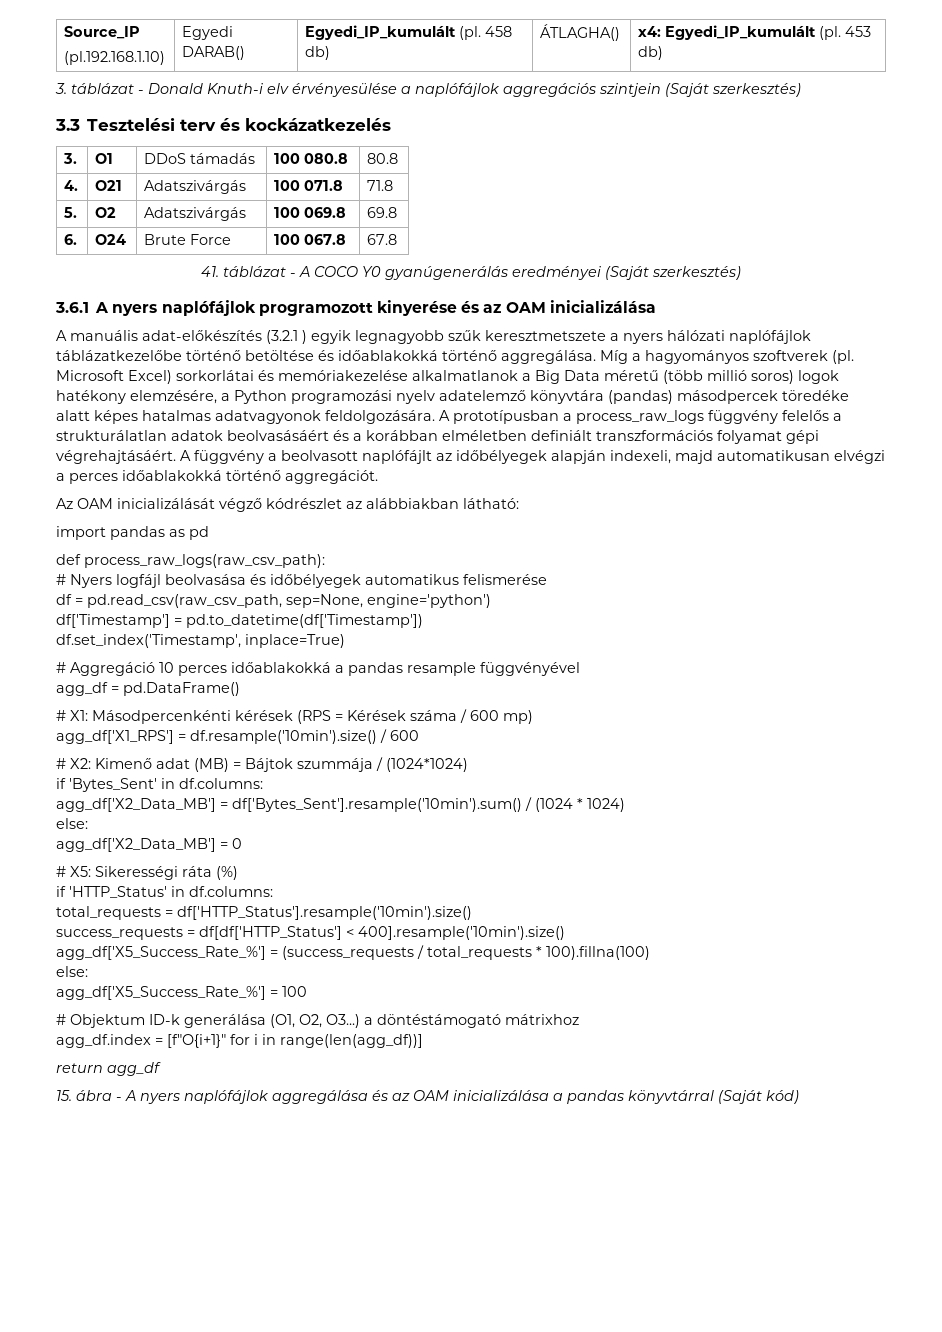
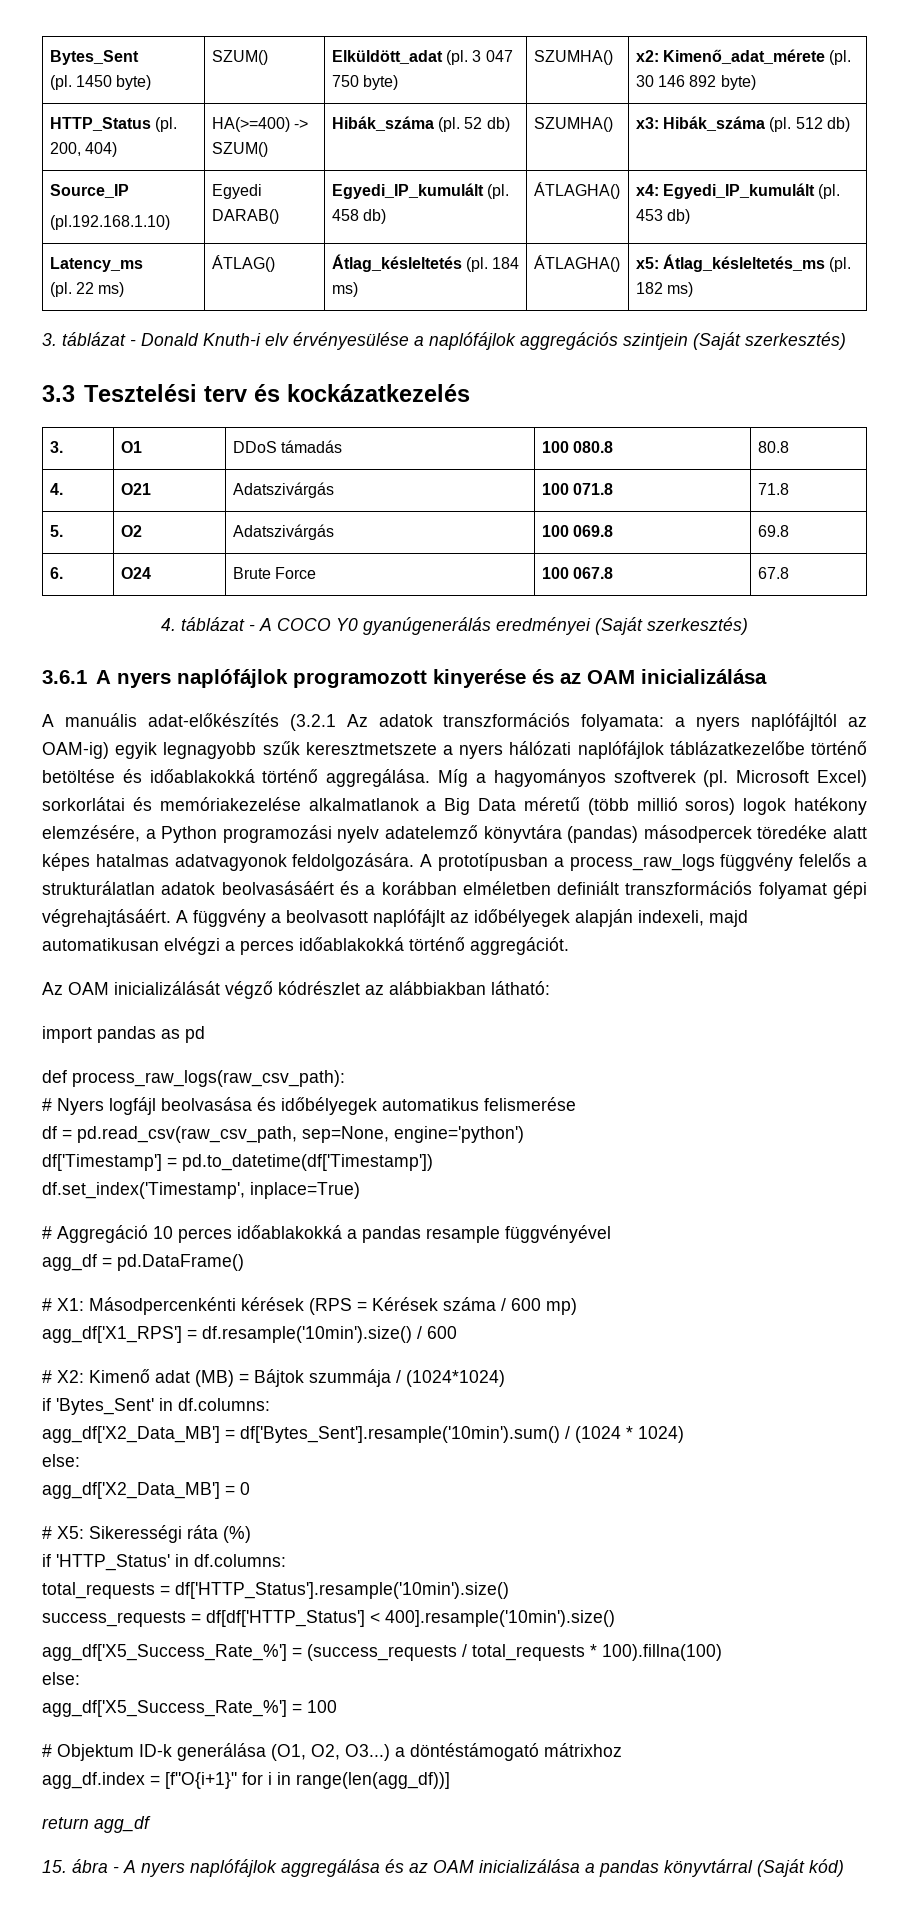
+ Bytes_Sent
+ (pl. 1450 byte) | SZUM() | Elküldött_adat (pl. 3 047 750 byte) | SZUMHA() | x2: Kimenő_adat_mérete (pl. 30 146 892 byte)
+ HTTP_Status (pl. 200, 404) | HA(>=400) -> SZUM() | Hibák_száma (pl. 52 db) | SZUMHA() | x3: Hibák_száma (pl. 512 db)
+ Latency_ms
+ (pl. 22 ms) | ÁTLAG() | Átlag_késleltetés (pl. 184 ms) | ÁTLAGHA() | x5: Átlag_késleltetés_ms (pl. 182 ms)
- 41. táblázat - A COCO Y0 gyanúgenerálás eredményei (Saját szerkesztés)
+ 4. táblázat - A COCO Y0 gyanúgenerálás eredményei (Saját szerkesztés)
- A manuális adat-előkészítés (3.2.1 ) egyik legnagyobb szűk keresztmetszete a nyers hálózati naplófájlok táblázatkezelőbe történő betöltése és időablakokká történő aggregálása.
+ A manuális adat-előkészítés (3.2.1 Az adatok transzformációs folyamata: a nyers naplófájltól az OAM-ig) egyik legnagyobb szűk keresztmetszete a nyers hálózati naplófájlok táblázatkezelőbe történő betöltése és időablakokká történő aggregálása.

